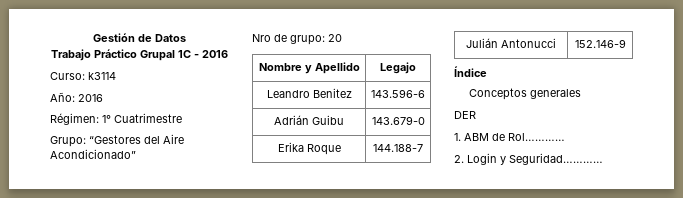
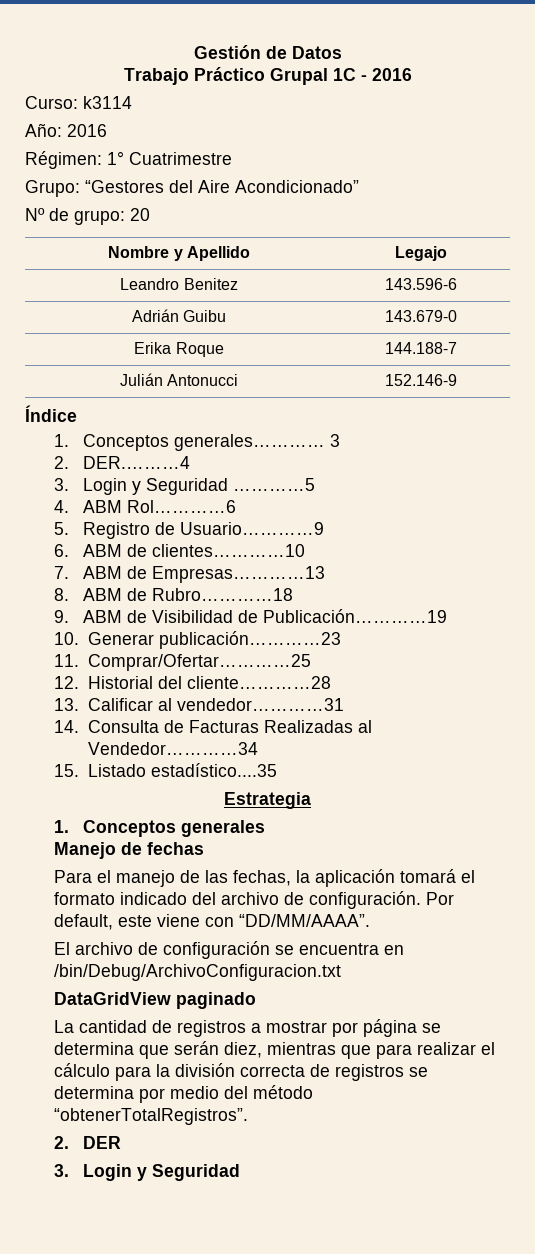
- Nro de grupo: 20
+ Nº de grupo: 20
- Conceptos generales
- DER
- 1. ABM de Rol…………
- 2. Login y Seguridad…………
+ 1. Conceptos generales………… 3
+ 2. DER.………4
+ 3. Login y Seguridad …………5
+ 4. ABM Rol…………6
+ 5. Registro de Usuario…………9
+ 6. ABM de clientes…………10
+ 7. ABM de Empresas…………13
+ 8. ABM de Rubro…………18
+ 9. ABM de Visibilidad de Publicación…………19
+ 10. Generar publicación…………23
+ 11. Comprar/Ofertar…………25
+ 12. Historial del cliente…………28
+ 13. Calificar al vendedor…………31
+ 14. Consulta de Facturas Realizadas al Vendedor…………34
+ 15. Listado estadístico....35
+ Estrategia
+ 1. Conceptos generales
+ Manejo de fechas
+ Para el manejo de las fechas, la aplicación tomará el formato indicado del archivo de configuración. Por default, este viene con “DD/MM/AAAA”.
+ El archivo de configuración se encuentra en /bin/Debug/ArchivoConfiguracion.txt
+ DataGridView paginado
+ La cantidad de registros a mostrar por página se determina que serán diez, mientras que para realizar el cálculo para la división correcta de registros se determina por medio del método “obtenerTotalRegistros”.
+ 2. DER
+ 3. Login y Seguridad

